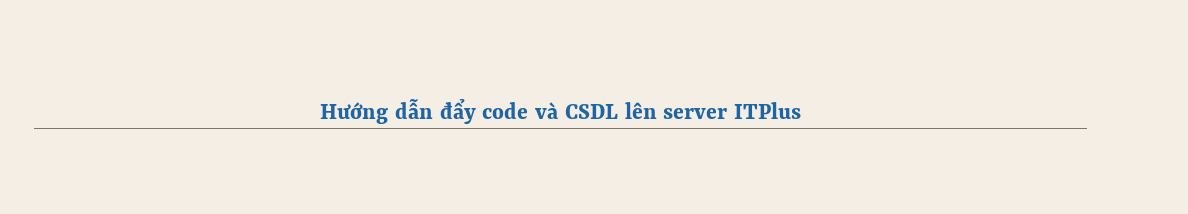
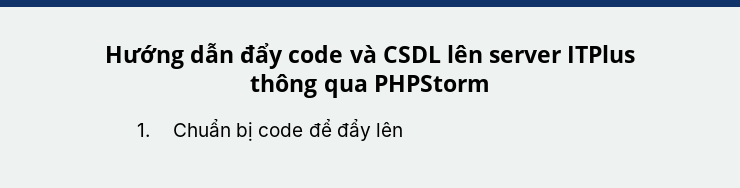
- Hướng dẫn đẩy code và CSDL lên server ITPlus
+ Hướng dẫn đẩy code và CSDL lên server ITPlus thông qua PHPStorm
+ 1. Chuẩn bị code để đẩy lên

